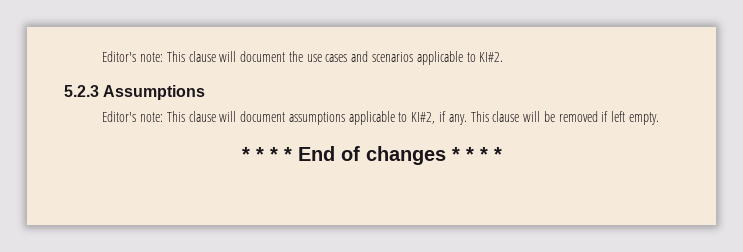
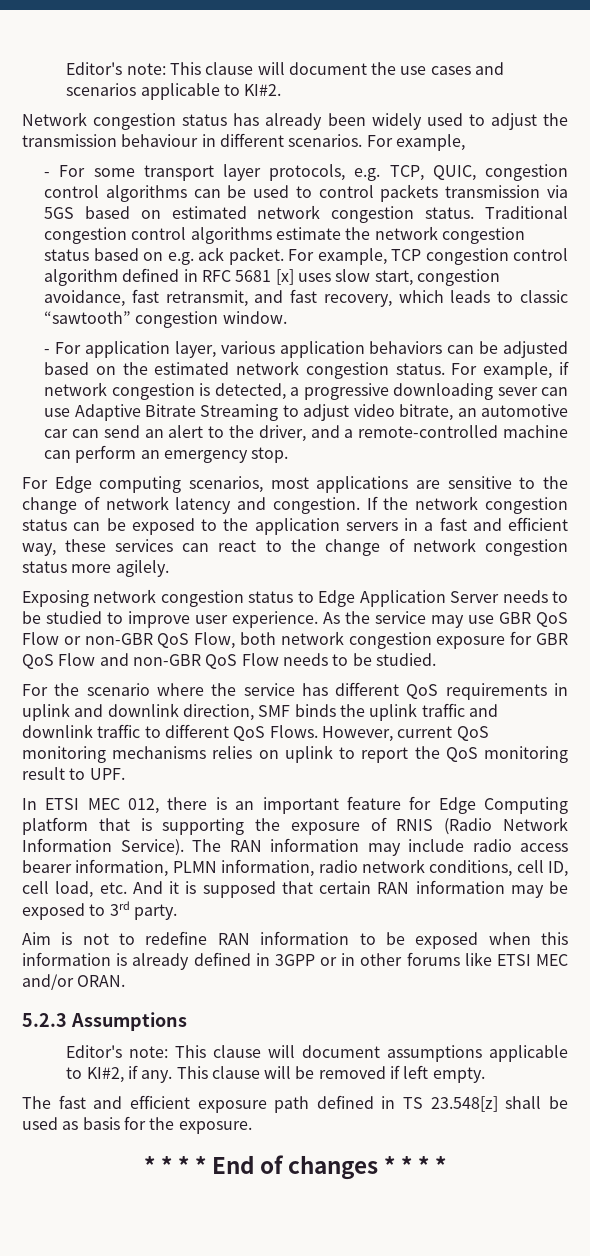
+ Network congestion status has already been widely used to adjust the transmission behaviour in different scenarios. For example,
+ - For some transport layer protocols, e.g. TCP, QUIC, congestion control algorithms can be used to control packets transmission via 5GS based on estimated network congestion status. Traditional congestion control algorithms estimate the network congestion status based on e.g. ack packet. For example, TCP congestion control algorithm defined in RFC 5681 [x] uses slow start, congestion avoidance, fast retransmit, and fast recovery, which leads to classic “sawtooth” congestion window.
+ - For application layer, various application behaviors can be adjusted based on the estimated network congestion status. For example, if network congestion is detected, a progressive downloading sever can use Adaptive Bitrate Streaming to adjust video bitrate, an automotive car can send an alert to the driver, and a remote-controlled machine can perform an emergency stop.
+ For Edge computing scenarios, most applications are sensitive to the change of network latency and congestion. If the network congestion status can be exposed to the application servers in a fast and efficient way, these services can react to the change of network congestion status more agilely.
+ Exposing network congestion status to Edge Application Server needs to be studied to improve user experience. As the service may use GBR QoS Flow or non-GBR QoS Flow, both network congestion exposure for GBR QoS Flow and non-GBR QoS Flow needs to be studied.
+ For the scenario where the service has different QoS requirements in uplink and downlink direction, SMF binds the uplink traffic and downlink traffic to different QoS Flows. However, current QoS monitoring mechanisms relies on uplink to report the QoS monitoring result to UPF.
+ In ETSI MEC 012, there is an important feature for Edge Computing platform that is supporting the exposure of RNIS (Radio Network Information Service). The RAN information may include radio access bearer information, PLMN information, radio network conditions, cell ID, cell load, etc. And it is supposed that certain RAN information may be exposed to 3rd party.
+ Aim is not to redefine RAN information to be exposed when this information is already defined in 3GPP or in other forums like ETSI MEC and/or ORAN.
+ The fast and efficient exposure path defined in TS 23.548[z] shall be used as basis for the exposure.

